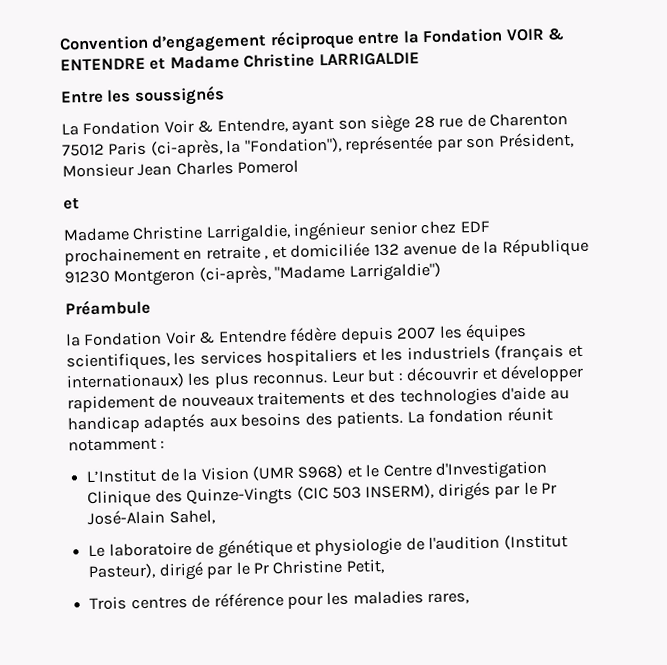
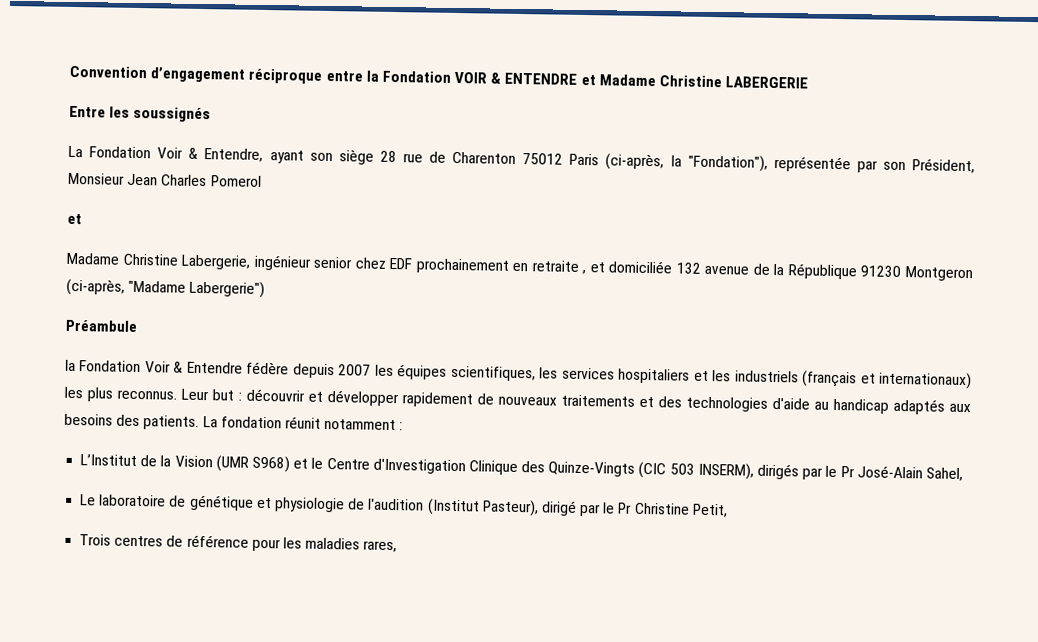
- Convention d’engagement réciproque entre la Fondation VOIR & ENTENDRE et Madame Christine LARRIGALDIE
+ Convention d’engagement réciproque entre la Fondation VOIR & ENTENDRE et Madame Christine LABERGERIE
- Madame Christine Larrigaldie, ingénieur senior chez EDF prochainement en retraite , et domiciliée 132 avenue de la République 91230 Montgeron (ci-après, "Madame Larrigaldie")
+ Madame Christine Labergerie, ingénieur senior chez EDF prochainement en retraite , et domiciliée 132 avenue de la République 91230 Montgeron (ci-après, "Madame Labergerie")

